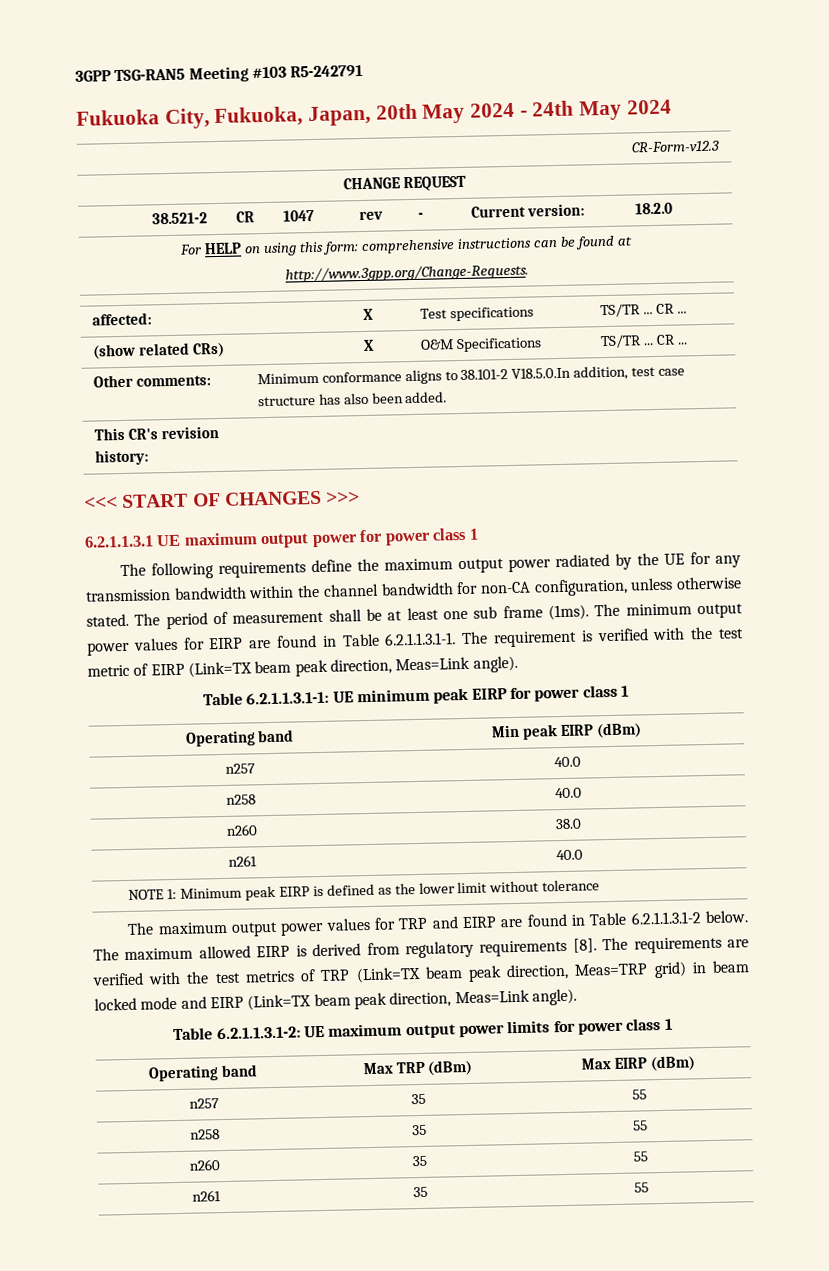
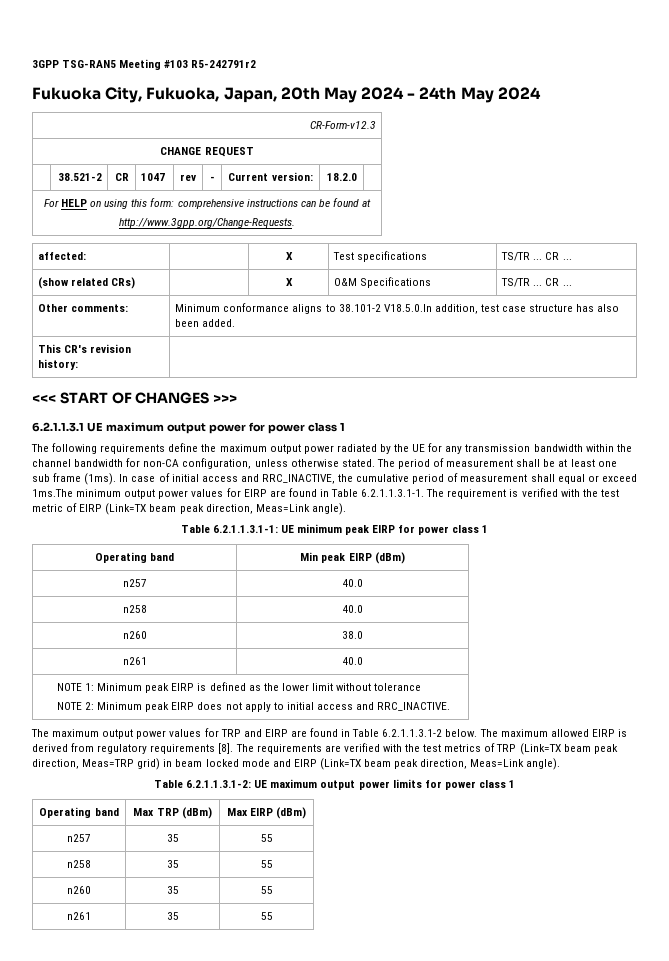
- 3GPP TSG-RAN5 Meeting #103 R5-242791
+ 3GPP TSG-RAN5 Meeting #103 R5-242791r2
- The minimum output power values for EIRP are found in Table 6.2.1.1.3.1-1. The requirement is verified with the test metric of EIRP (Link=TX beam peak direction, Meas=Link angle).
+ In case of initial access and RRC_INACTIVE, the cumulative period of measurement shall equal or exceed 1ms.The minimum output power values for EIRP are found in Table 6.2.1.1.3.1-1. The requirement is verified with the test metric of EIRP (Link=TX beam peak direction, Meas=Link angle).
  NOTE 1: Minimum peak EIRP is defined as the lower limit without tolerance
+ NOTE 2: Minimum peak EIRP does not apply to initial access and RRC_INACTIVE.

